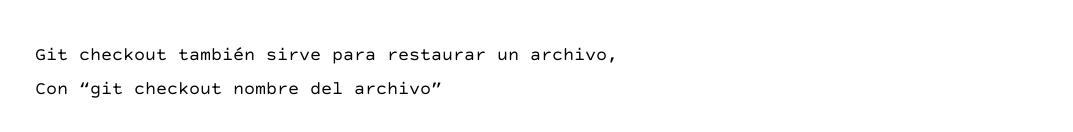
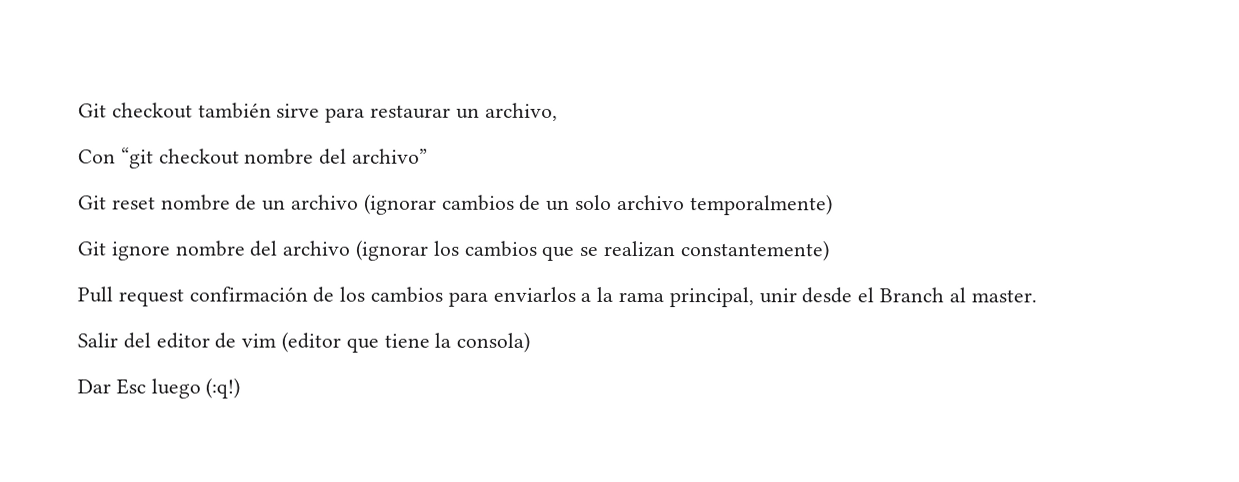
+ Git reset nombre de un archivo (ignorar cambios de un solo archivo temporalmente)
+ Git ignore nombre del archivo (ignorar los cambios que se realizan constantemente)
+ Pull request confirmación de los cambios para enviarlos a la rama principal, unir desde el Branch al master.
+ Salir del editor de vim (editor que tiene la consola)
+ Dar Esc luego (:q!)

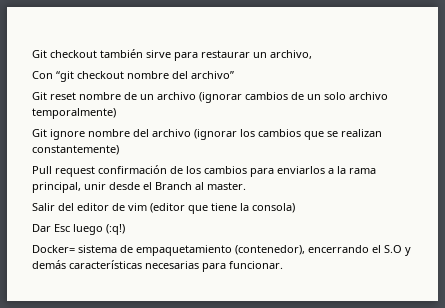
+ Docker= sistema de empaquetamiento (contenedor), encerrando el S.O y demás características necesarias para funcionar.

